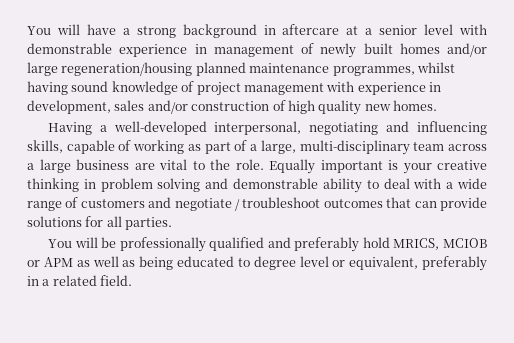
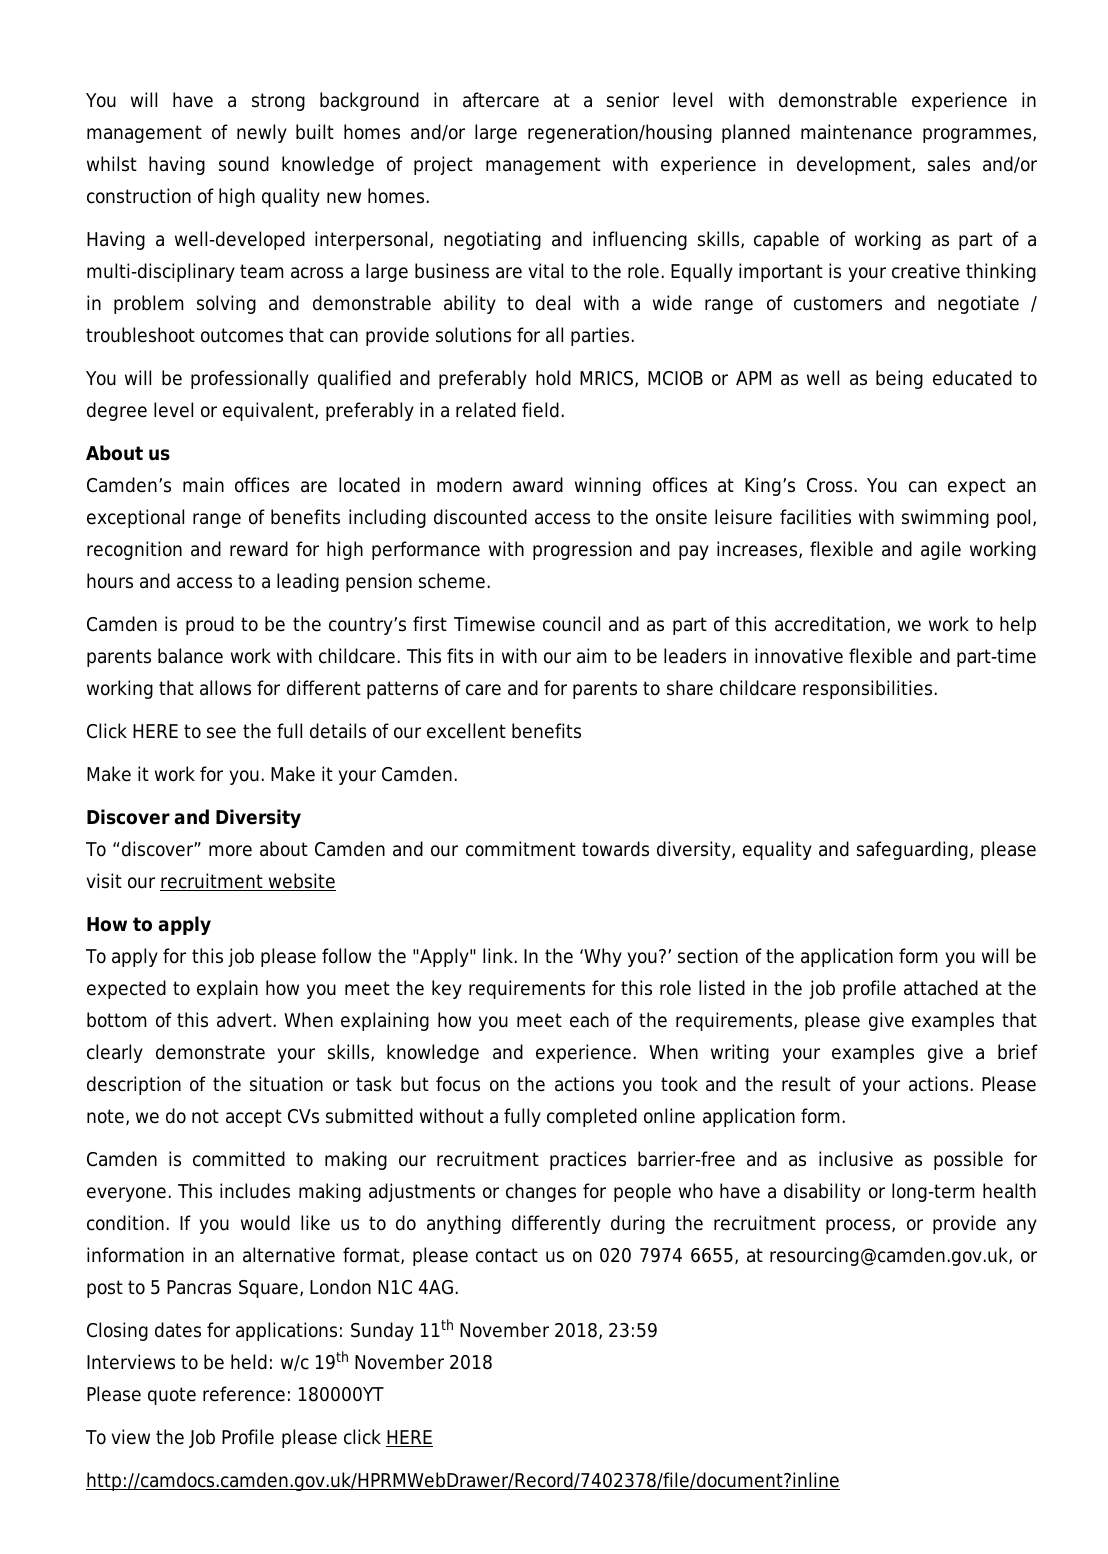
- Having a well-developed interpersonal, negotiating and influencing skills, capable of working as part of a large, multi-disciplinary team across a large business are vital to the role.
+ Having a well-developed interpersonal, negotiating and influencing skills, capable of working as part of a multi-disciplinary team across a large business are vital to the role.
+ About us
+ Camden’s main offices are located in modern award winning offices at King’s Cross. You can expect an exceptional range of benefits including discounted access to the onsite leisure facilities with swimming pool, recognition and reward for high performance with progression and pay increases, flexible and agile working hours and access to a leading pension scheme.
+ Camden is proud to be the country’s first Timewise council and as part of this accreditation, we work to help parents balance work with childcare. This fits in with our aim to be leaders in innovative flexible and part-time working that allows for different patterns of care and for parents to share childcare responsibilities.
+ Click HERE to see the full details of our excellent benefits
+ Make it work for you. Make it your Camden.
+ Discover and Diversity
+ To “discover” more about Camden and our commitment towards diversity, equality and safeguarding, please visit our recruitment website
+ How to apply
+ To apply for this job please follow the "Apply" link. In the ‘Why you?’ section of the application form you will be expected to explain how you meet the key requirements for this role listed in the job profile attached at the bottom of this advert. When explaining how you meet each of the requirements, please give examples that clearly demonstrate your skills, knowledge and experience. When writing your examples give a brief description of the situation or task but focus on the actions you took and the result of your actions. Please note, we do not accept CVs submitted without a fully completed online application form.
+ Camden is committed to making our recruitment practices barrier-free and as inclusive as possible for everyone. This includes making adjustments or changes for people who have a disability or long-term health condition. If you would like us to do anything differently during the recruitment process, or provide any information in an alternative format, please contact us on 020 7974 6655, at resourcing@camden.gov.uk, or post to 5 Pancras Square, London N1C 4AG.
+ Closing dates for applications: Sunday 11th November 2018, 23:59
+ Interviews to be held: w/c 19th November 2018
+ Please quote reference: 180000YT
+ To view the Job Profile please click HERE
+ http://camdocs.camden.gov.uk/HPRMWebDrawer/Record/7402378/file/document?inline

